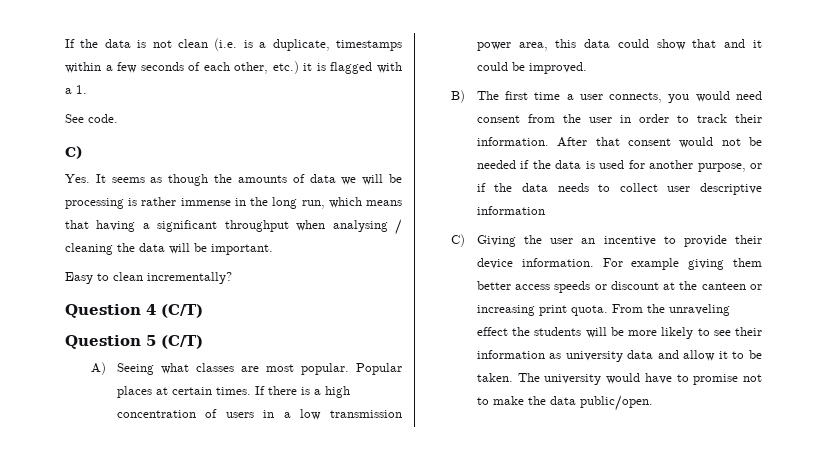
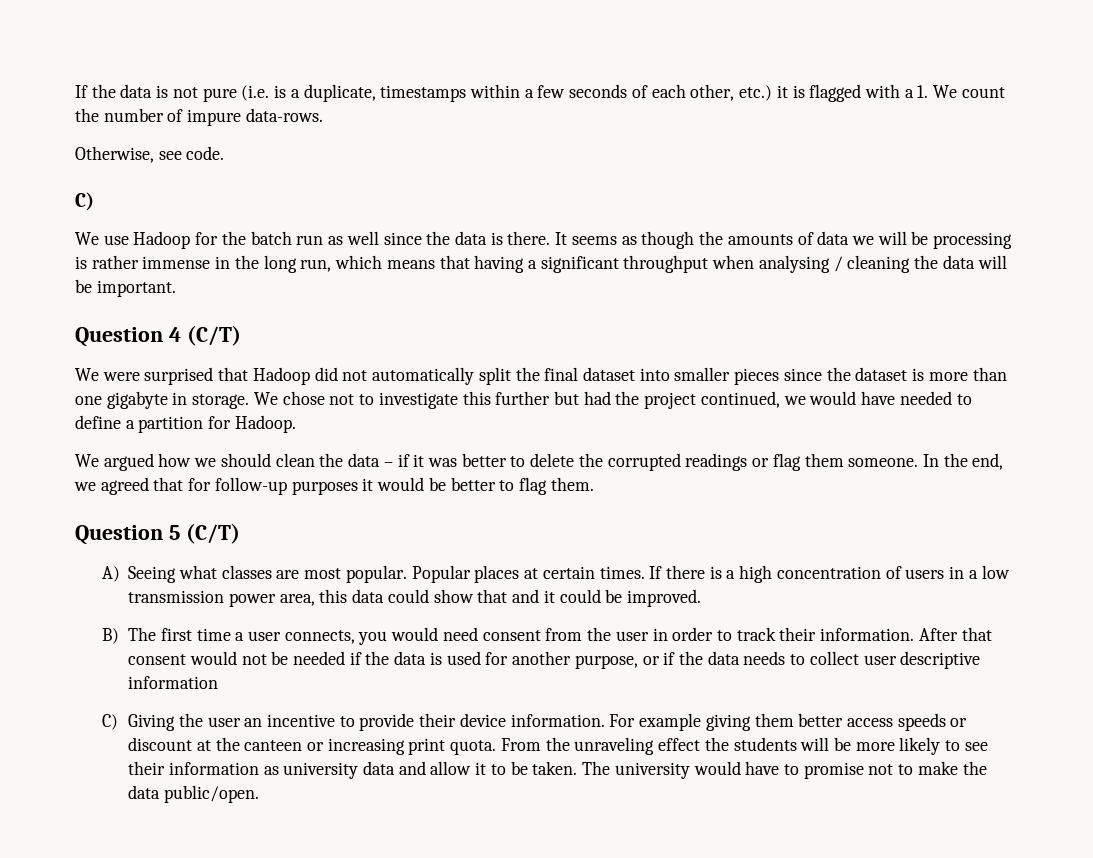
- If the data is not clean (i.e. is a duplicate, timestamps within a few seconds of each other, etc.) it is flagged with a 1.
- See code.
+ If the data is not pure (i.e. is a duplicate, timestamps within a few seconds of each other, etc.) it is flagged with a 1. We count the number of impure data-rows.
+ Otherwise, see code.
  C)
- Yes. It seems as though the amounts of data we will be processing is rather immense in the long run, which means that having a significant throughput when analysing / cleaning the data will be important.
+ We use Hadoop for the batch run as well since the data is there. It seems as though the amounts of data we will be processing is rather immense in the long run, which means that having a significant throughput when analysing / cleaning the data will be important.
- Easy to clean incrementally?
+ We were surprised that Hadoop did not automatically split the final dataset into smaller pieces since the dataset is more than one gigabyte in storage. We chose not to investigate this further but had the project continued, we would have needed to define a partition for Hadoop.
+ We argued how we should clean the data – if it was better to delete the corrupted readings or flag them someone. In the end, we agreed that for follow-up purposes it would be better to flag them.

